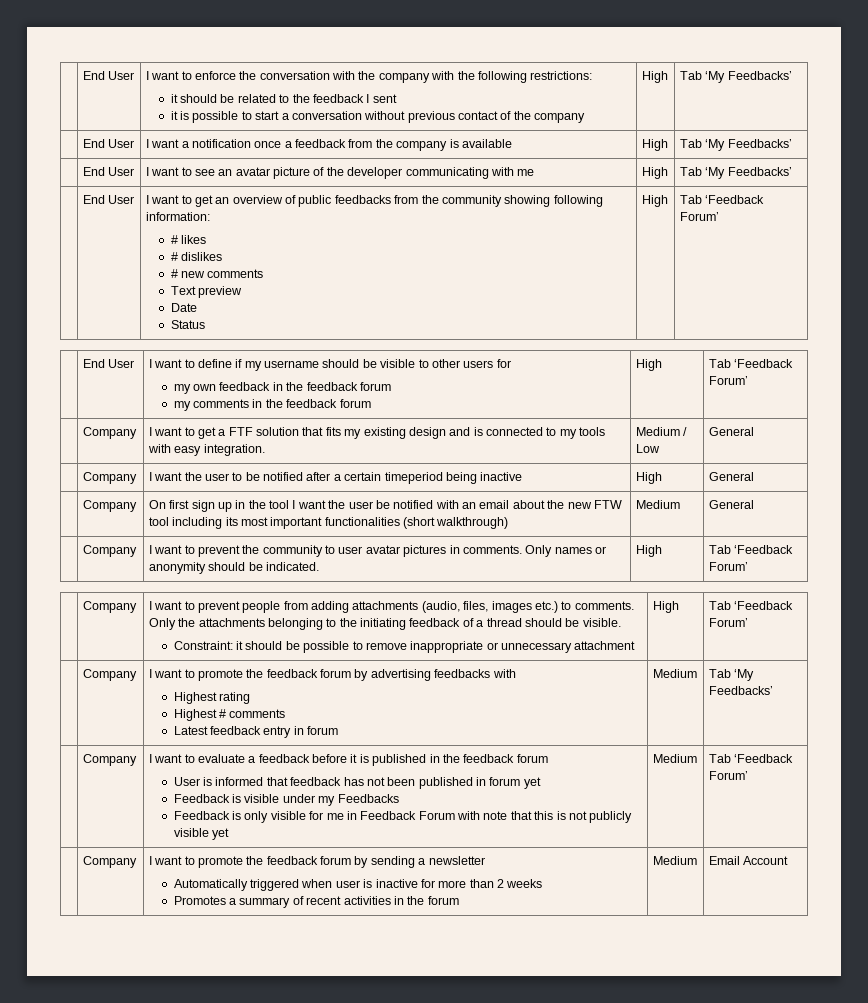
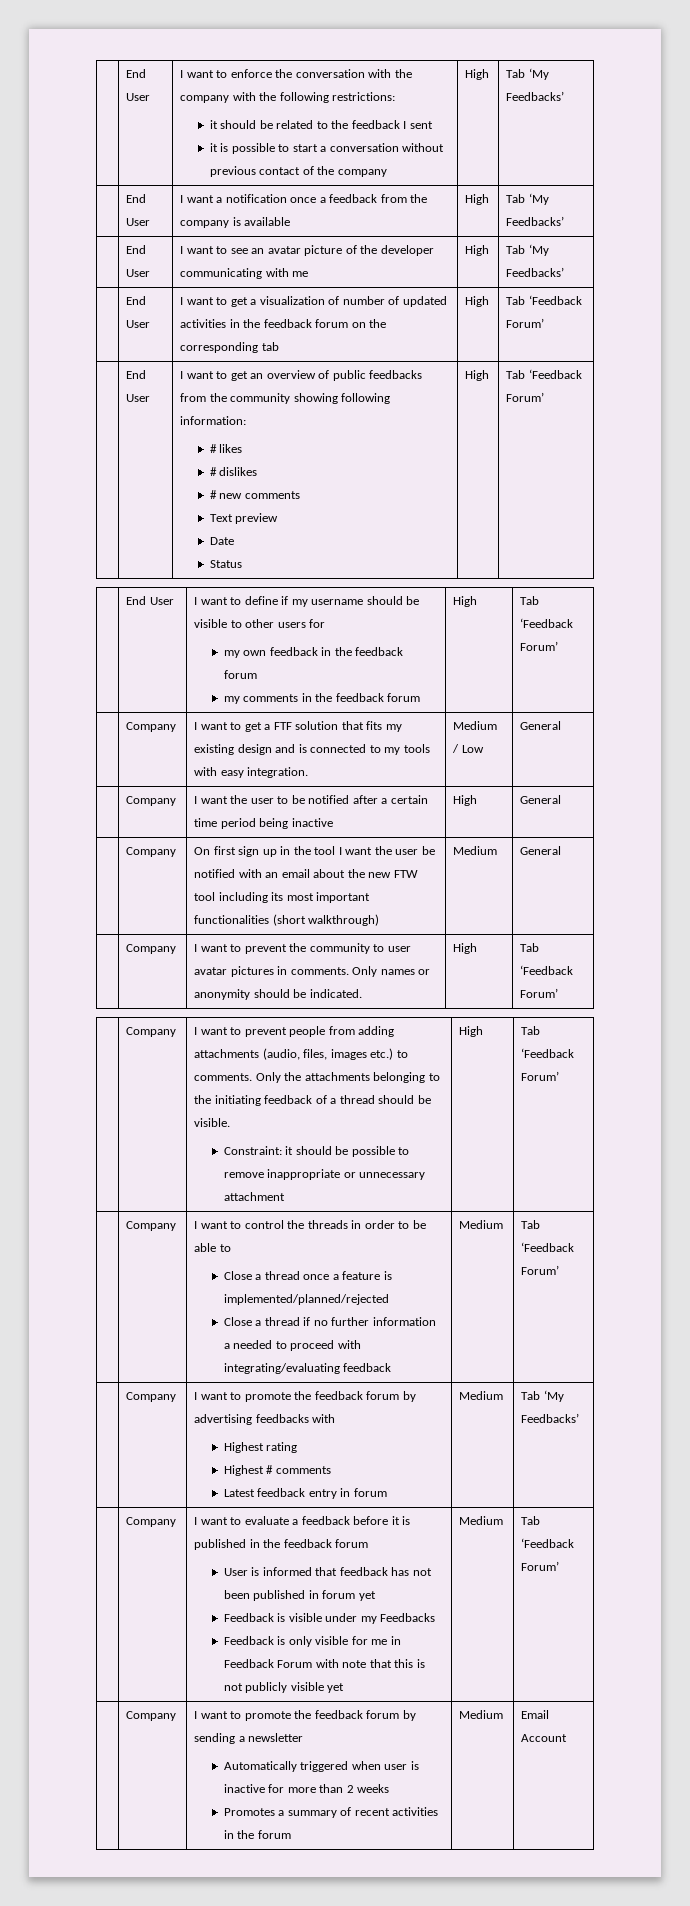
+ | End User | I want to get a visualization of number of updated activities in the feedback forum on the corresponding tab | High | Tab ‘Feedback Forum’
- | Company | I want the user to be notified after a certain timeperiod being inactive | High | General
+ | Company | I want the user to be notified after a certain time period being inactive | High | General
+ | Company | I want to control the threads in order to be able to
+ Close a thread once a feature is implemented/planned/rejected
+ Close a thread if no further information a needed to proceed with integrating/evaluating feedback | Medium | Tab ‘Feedback Forum’

